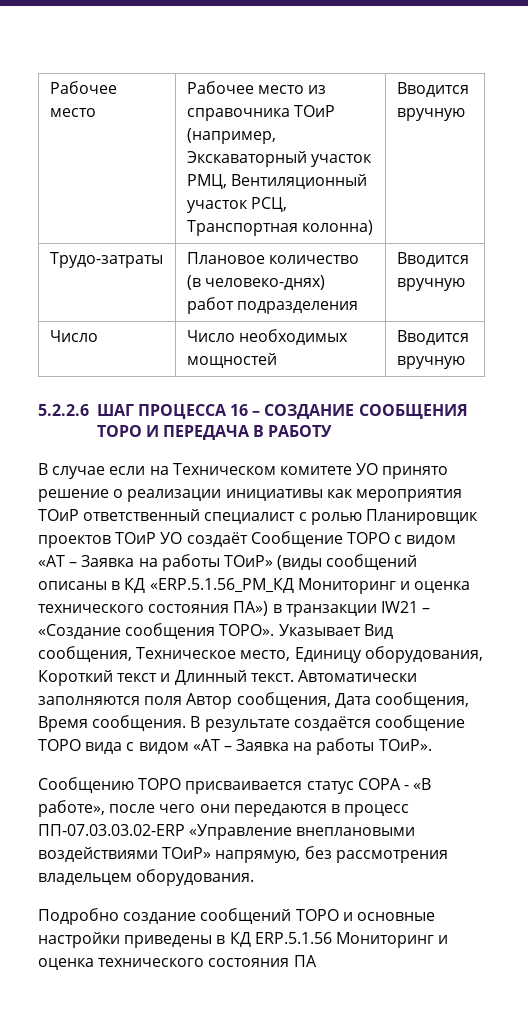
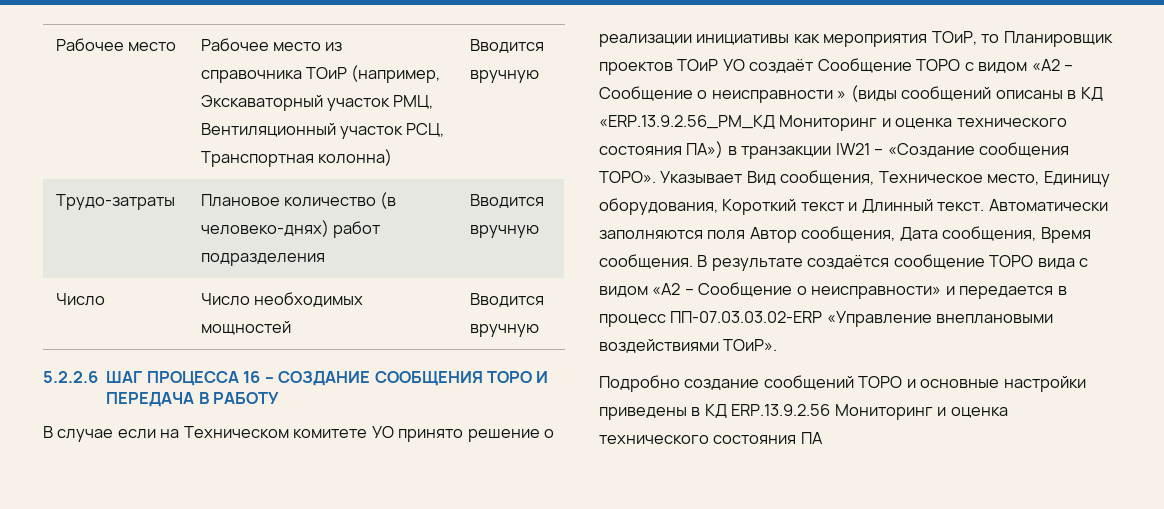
- В случае если на Техническом комитете УО принято решение о реализации инициативы как мероприятия ТОиР ответственный специалист с ролью Планировщик проектов ТОиР УО создаёт Сообщение ТОРО с видом «AT – Заявка на работы ТОиР» (виды сообщений описаны в КД «ERP.5.1.56_PM_КД Мониторинг и оценка технического состояния ПА») в транзакции IW21 – «Создание сообщения ТОРО».
+ В случае если на Техническом комитете УО принято решение о реализации инициативы как мероприятия ТОиР, то Планировщик проектов ТОиР УО создаёт Сообщение ТОРО с видом «A2 – Сообщение о неисправности » (виды сообщений описаны в КД «ERP.13.9.2.56_PM_КД Мониторинг и оценка технического состояния ПА») в транзакции IW21 – «Создание сообщения ТОРО».
- В результате создаётся сообщение ТОРО вида с видом «AT – Заявка на работы ТОиР».
- Сообщению ТОРО присваивается статус СОРА - «В работе», после чего они передаются в процесс ПП-07.03.03.02-ERP «Управление внеплановыми воздействиями ТОиР» напрямую, без рассмотрения владельцем оборудования.
+ В результате создаётся сообщение ТОРО вида с видом «A2 – Сообщение о неисправности» и передается в процесс ПП-07.03.03.02-ERP «Управление внеплановыми воздействиями ТОиР».
- Подробно создание сообщений ТОРО и основные настройки приведены в КД ERP.5.1.56 Мониторинг и оценка технического состояния ПА
+ Подробно создание сообщений ТОРО и основные настройки приведены в КД ERP.13.9.2.56 Мониторинг и оценка технического состояния ПА

